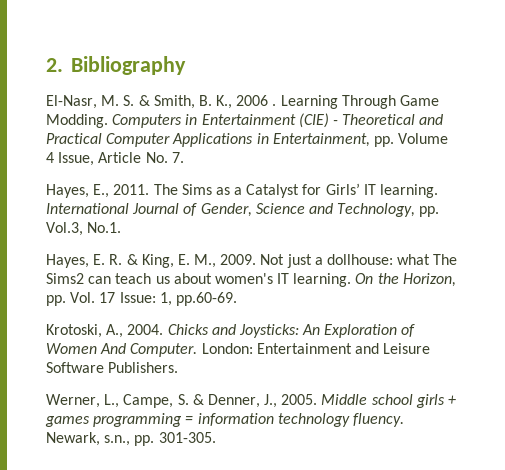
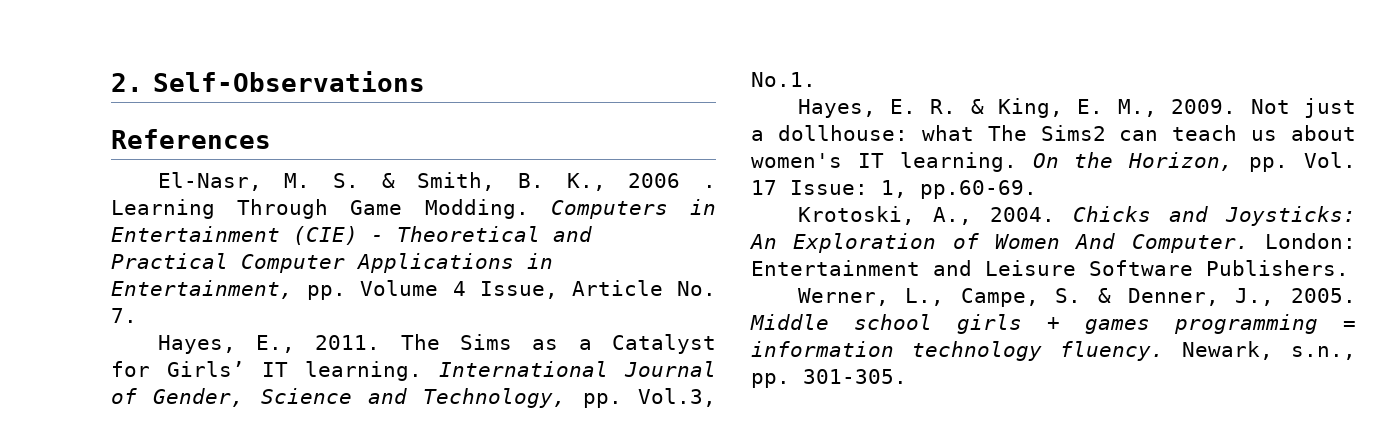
- 2. Bibliography
+ 2. Self-Observations
+ References

